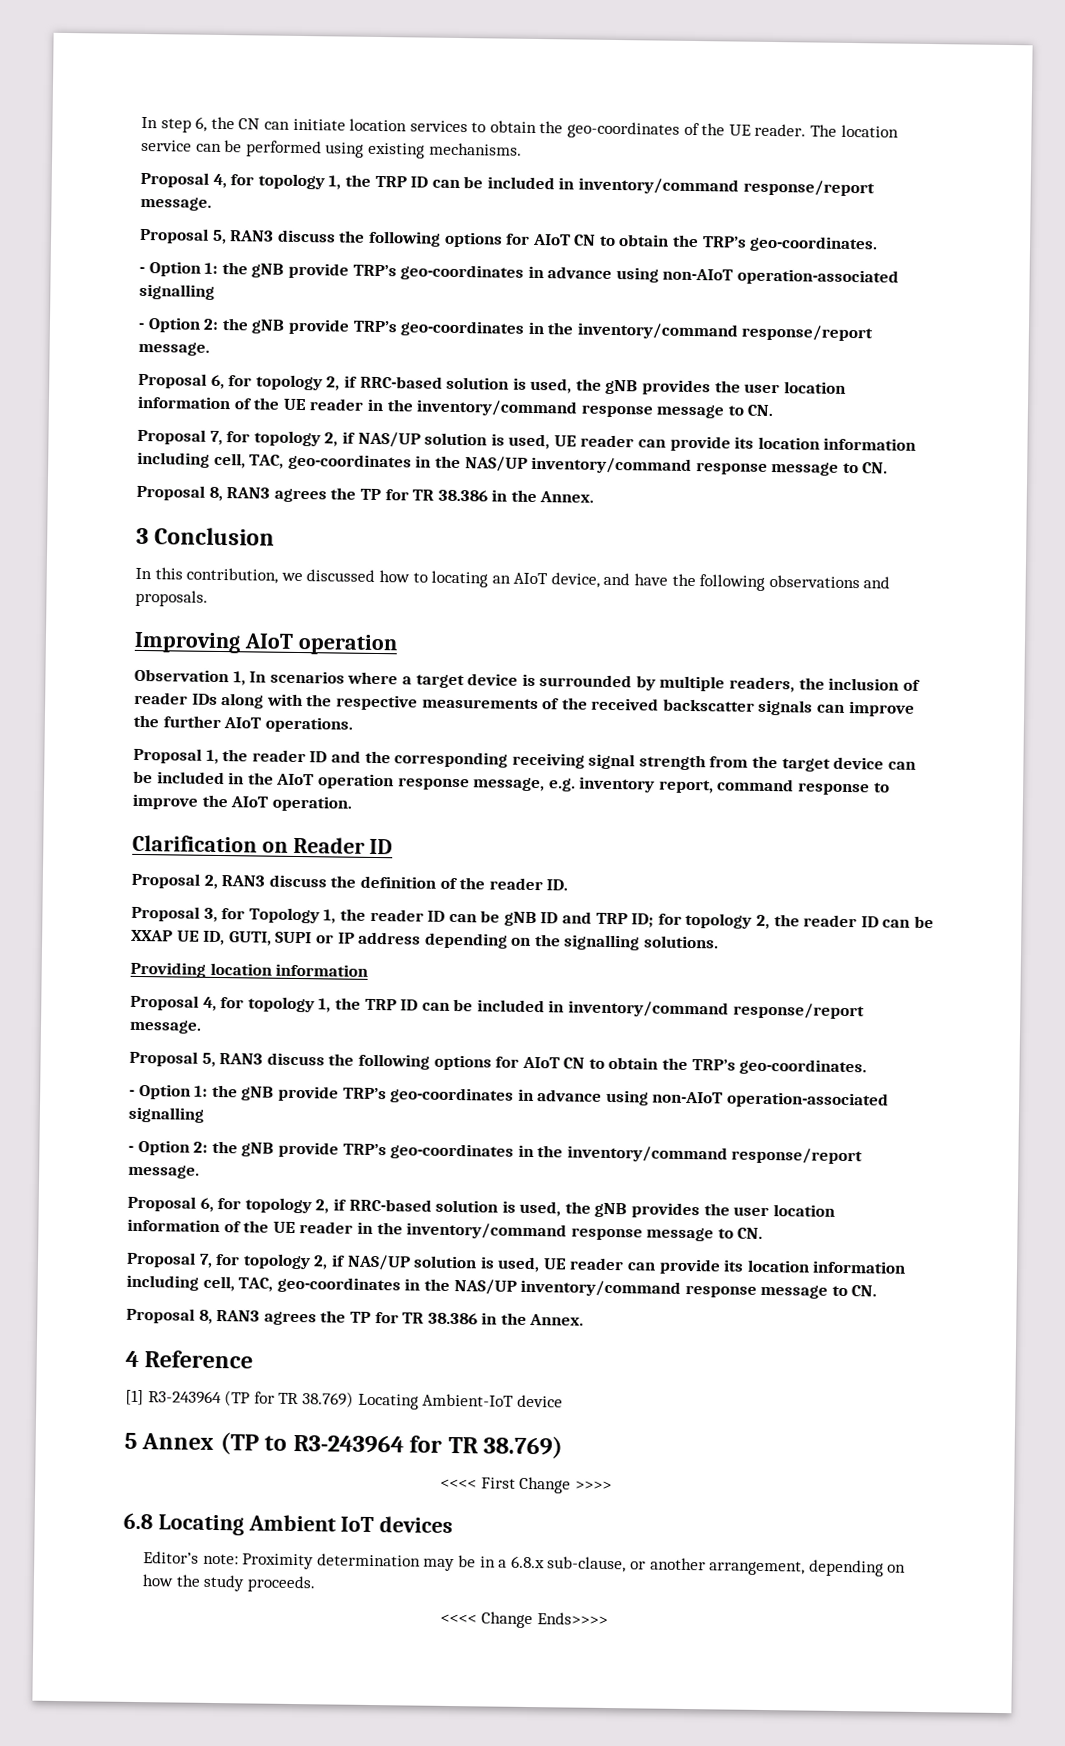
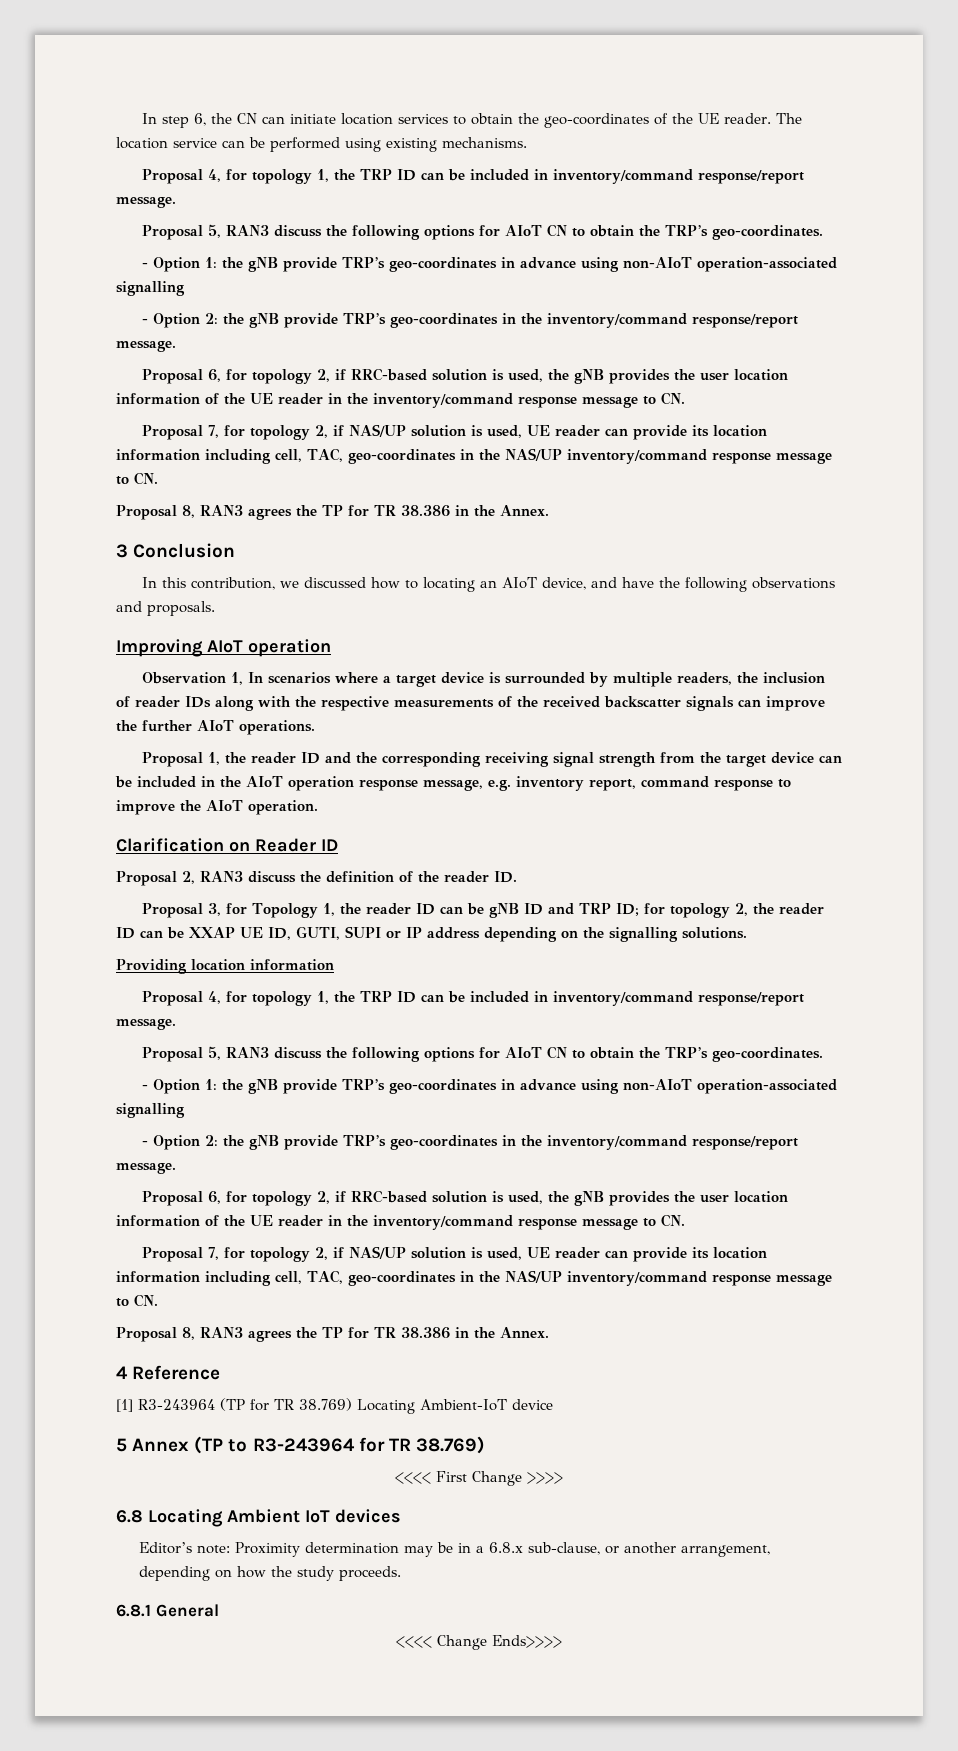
+ 6.8.1 General

